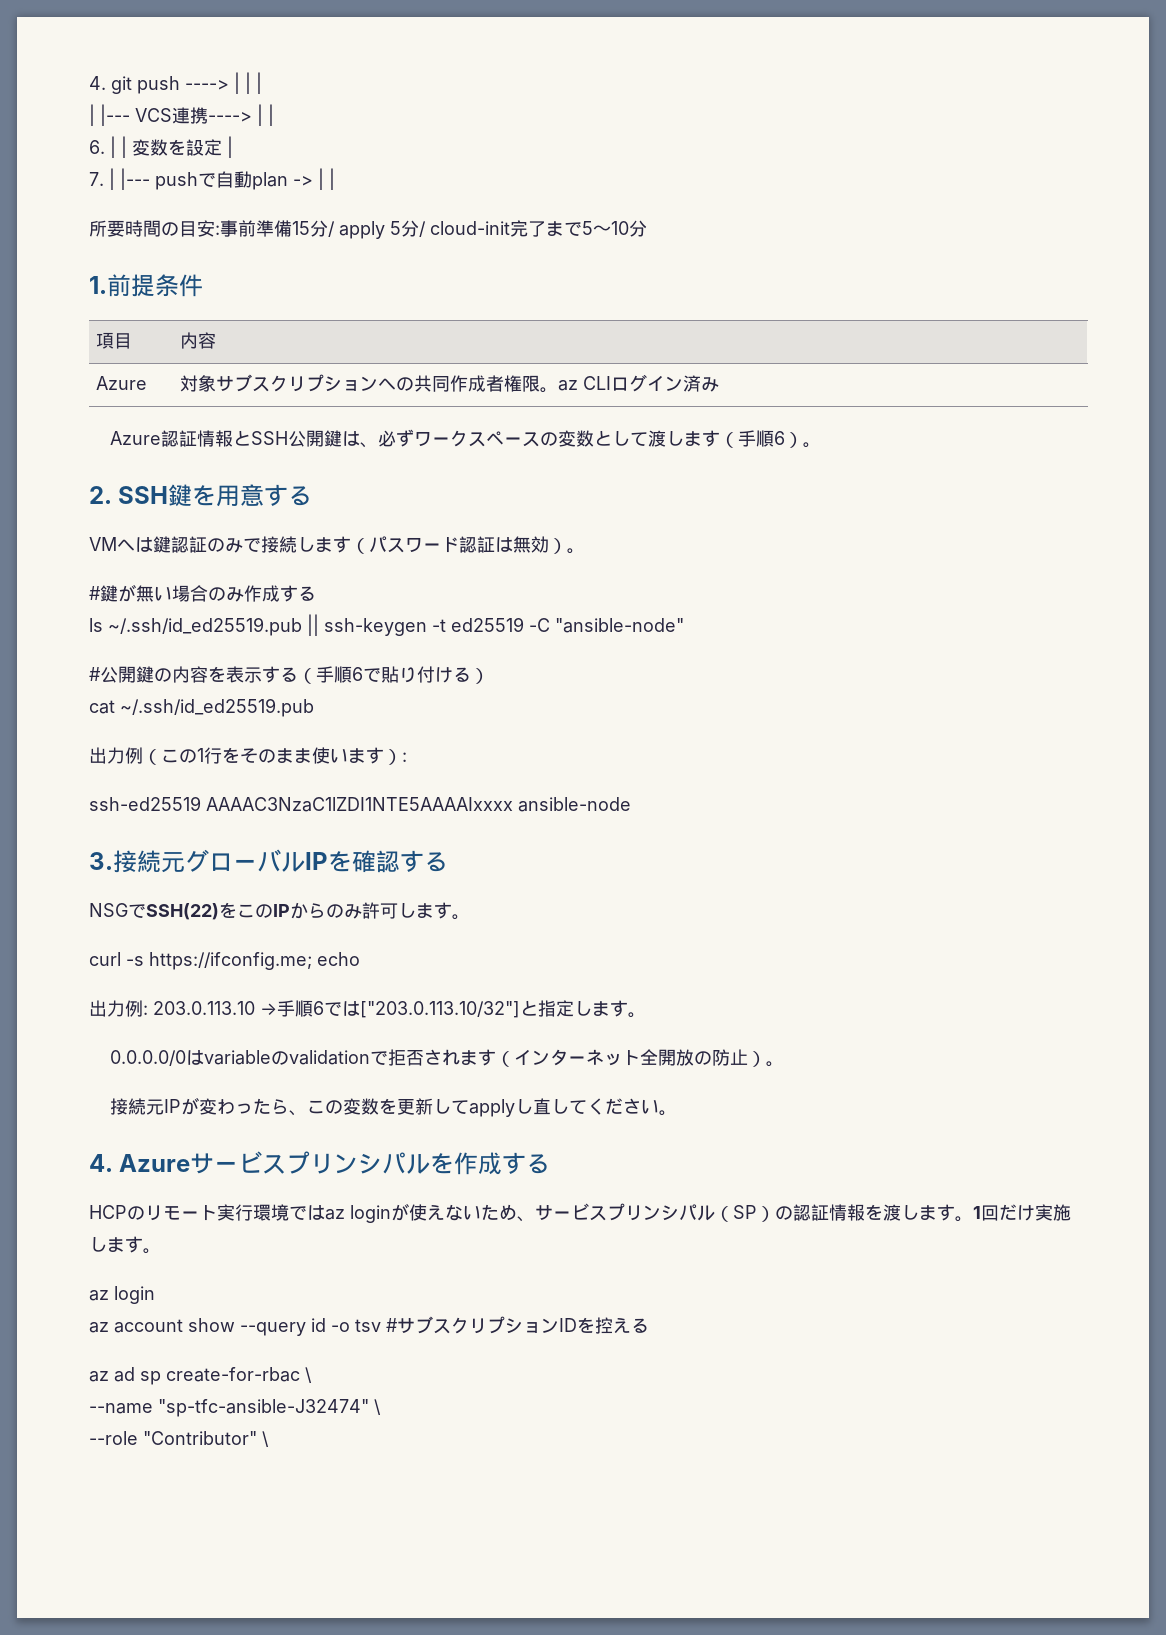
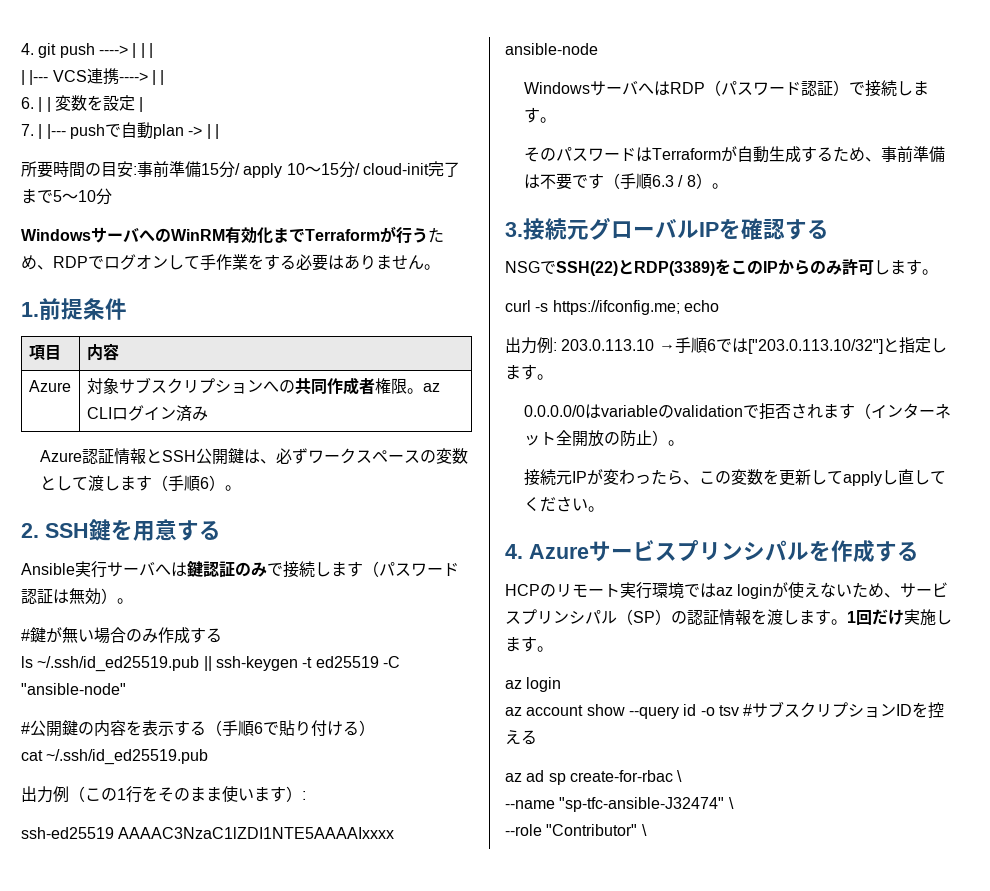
- 所要時間の目安:事前準備15分/ apply 5分/ cloud-init完了まで5〜10分
+ 所要時間の目安:事前準備15分/ apply 10〜15分/ cloud-init完了まで5〜10分
+ WindowsサーバへのWinRM有効化までTerraformが行うため、RDPでログオンして手作業をする必要はありません。
- VMへは鍵認証のみで接続します（パスワード認証は無効）。
+ Ansible実行サーバへは鍵認証のみで接続します（パスワード認証は無効）。
+ WindowsサーバへはRDP（パスワード認証）で接続します。
+ そのパスワードはTerraformが自動生成するため、事前準備は不要です（手順6.3 / 8）。
- NSGでSSH(22)をこのIPからのみ許可します。
+ NSGでSSH(22)とRDP(3389)をこのIPからのみ許可します。

